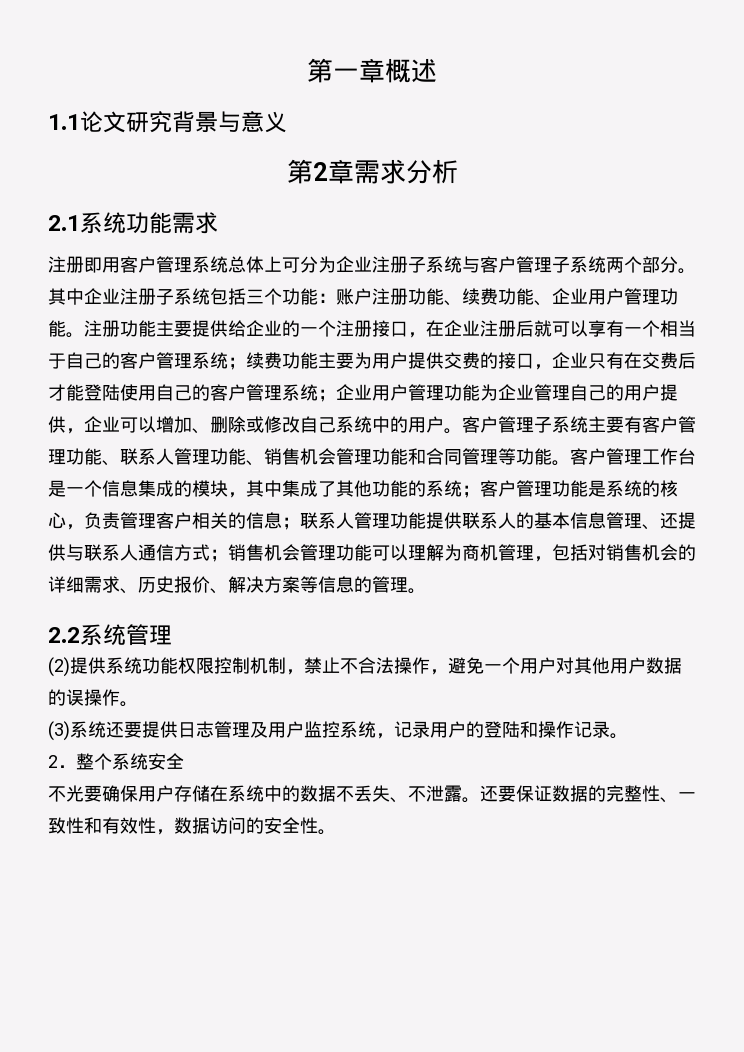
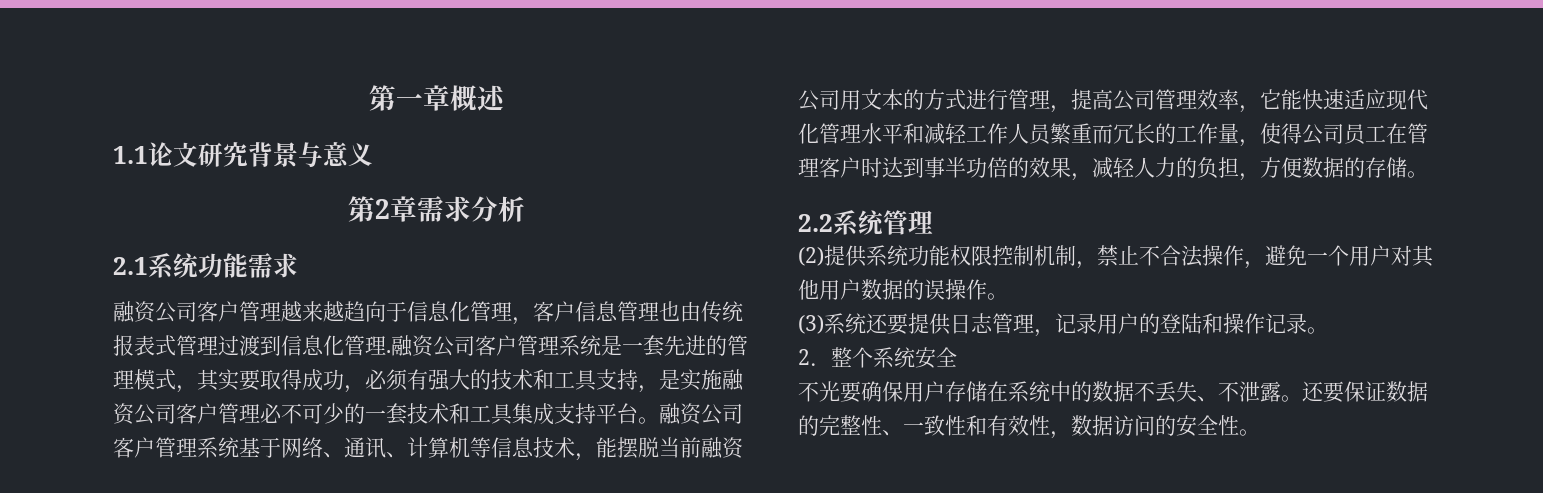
- 注册即用客户管理系统总体上可分为企业注册子系统与客户管理子系统两个部分。其中企业注册子系统包括三个功能：账户注册功能、续费功能、企业用户管理功能。注册功能主要提供给企业的一个注册接口，在企业注册后就可以享有一个相当于自己的客户管理系统；续费功能主要为用户提供交费的接口，企业只有在交费后才能登陆使用自己的客户管理系统；企业用户管理功能为企业管理自己的用户提供，企业可以增加、删除或修改自己系统中的用户。客户管理子系统主要有客户管理功能、联系人管理功能、销售机会管理功能和合同管理等功能。客户管理工作台是一个信息集成的模块，其中集成了其他功能的系统；客户管理功能是系统的核心，负责管理客户相关的信息；联系人管理功能提供联系人的基本信息管理、还提供与联系人通信方式；销售机会管理功能可以理解为商机管理，包括对销售机会的详细需求、历史报价、解决方案等信息的管理。
+ 融资公司客户管理越来越趋向于信息化管理，客户信息管理也由传统报表式管理过渡到信息化管理.融资公司客户管理系统是一套先进的管理模式，其实要取得成功，必须有强大的技术和工具支持，是实施融资公司客户管理必不可少的一套技术和工具集成支持平台。融资公司客户管理系统基于网络、通讯、计算机等信息技术，能摆脱当前融资公司用文本的方式进行管理，提高公司管理效率，它能快速适应现代化管理水平和减轻工作人员繁重而冗长的工作量，使得公司员工在管理客户时达到事半功倍的效果，减轻人力的负担，方便数据的存储。
- (3)系统还要提供日志管理及用户监控系统，记录用户的登陆和操作记录。
+ (3)系统还要提供日志管理，记录用户的登陆和操作记录。

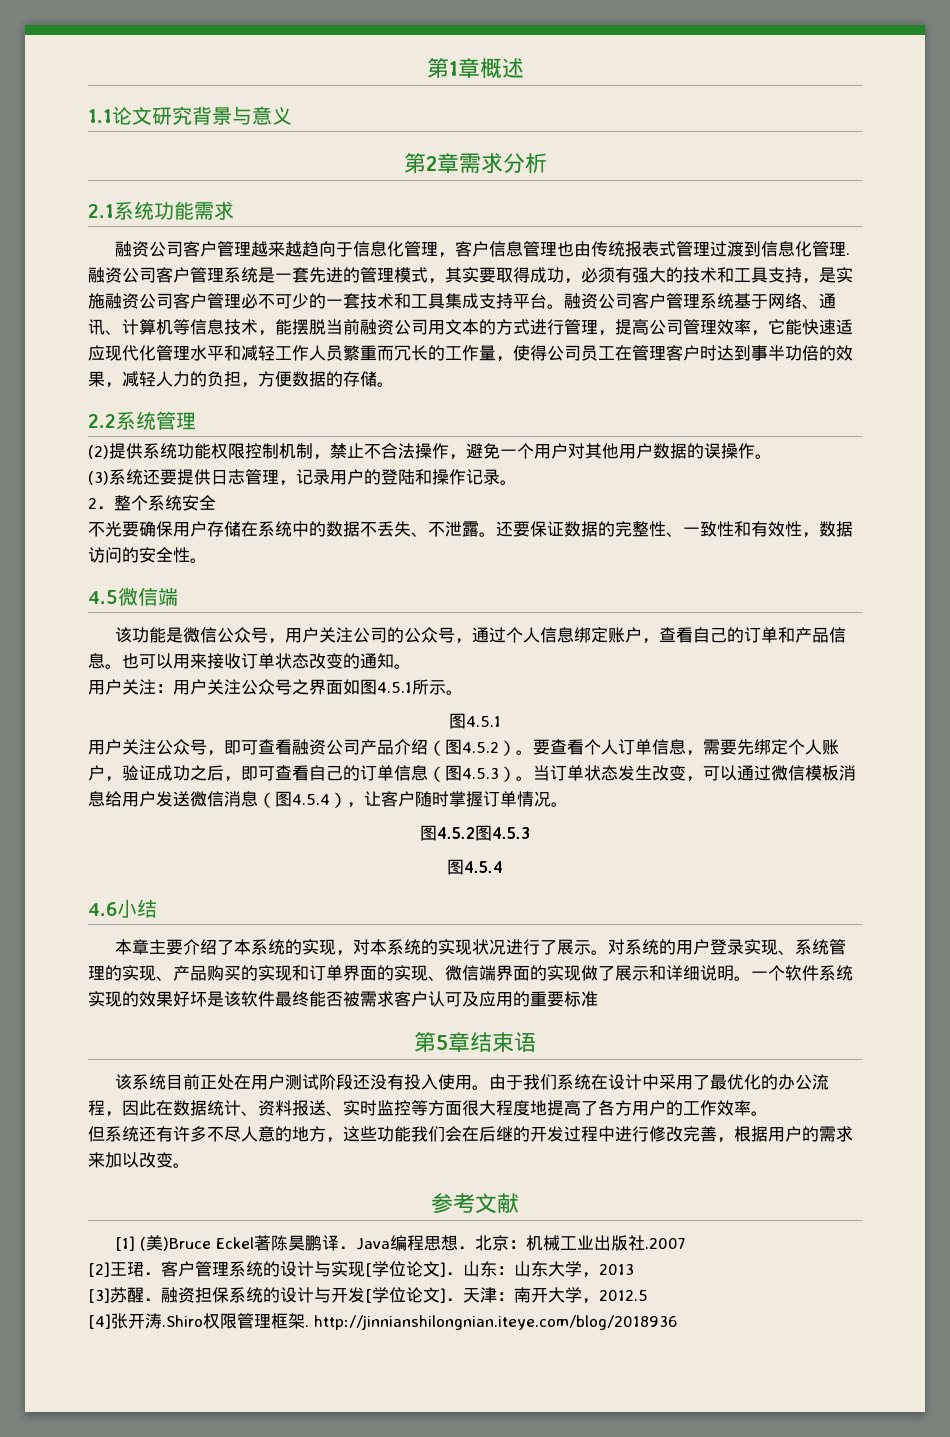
- 第一章概述
+ 第1章概述
+ 4.5微信端
+ 该功能是微信公众号，用户关注公司的公众号，通过个人信息绑定账户，查看自己的订单和产品信息。也可以用来接收订单状态改变的通知。
+ 用户关注：用户关注公众号之界面如图4.5.1所示。
+ 图4.5.1
+ 用户关注公众号，即可查看融资公司产品介绍（图4.5.2）。要查看个人订单信息，需要先绑定个人账户，验证成功之后，即可查看自己的订单信息（图4.5.3）。当订单状态发生改变，可以通过微信模板消息给用户发送微信消息（图4.5.4），让客户随时掌握订单情况。
+ 图4.5.2图4.5.3
+ 图4.5.4
+ 4.6小结
+ 本章主要介绍了本系统的实现，对本系统的实现状况进行了展示。对系统的用户登录实现、系统管理的实现、产品购买的实现和订单界面的实现、微信端界面的实现做了展示和详细说明。一个软件系统实现的效果好坏是该软件最终能否被需求客户认可及应用的重要标准
+ 第5章结束语
+ 该系统目前正处在用户测试阶段还没有投入使用。由于我们系统在设计中采用了最优化的办公流程，因此在数据统计、资料报送、实时监控等方面很大程度地提高了各方用户的工作效率。
+ 但系统还有许多不尽人意的地方，这些功能我们会在后继的开发过程中进行修改完善，根据用户的需求来加以改变。
+ 参考文献
+ [1] (美)Bruce Eckel著陈昊鹏译．Java编程思想．北京：机械工业出版社.2007
+ [2]王珺．客户管理系统的设计与实现[学位论文]．山东：山东大学，2013
+ [3]苏醒．融资担保系统的设计与开发[学位论文]．天津：南开大学，2012.5
+ [4]张开涛.Shiro权限管理框架. http://jinnianshilongnian.iteye.com/blog/2018936

